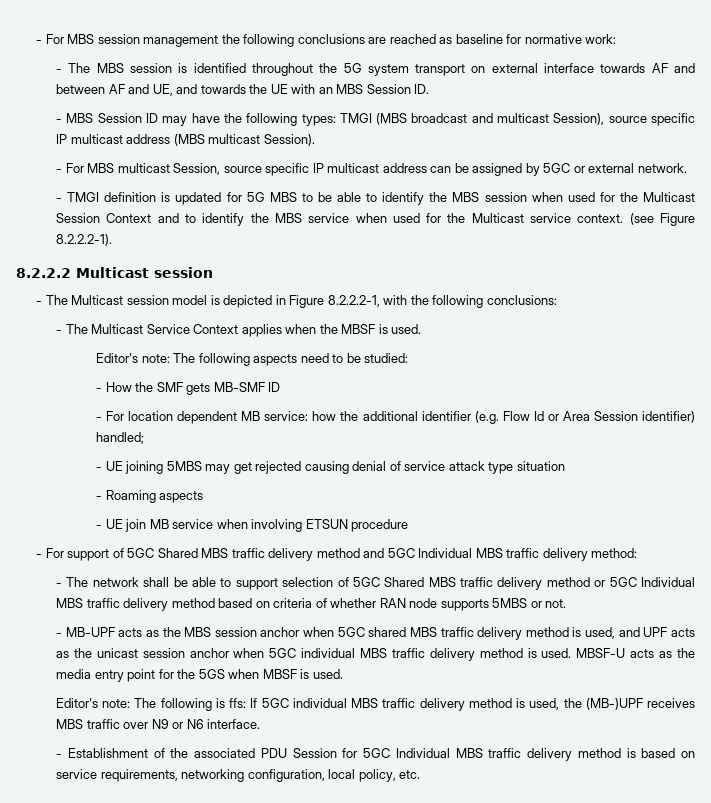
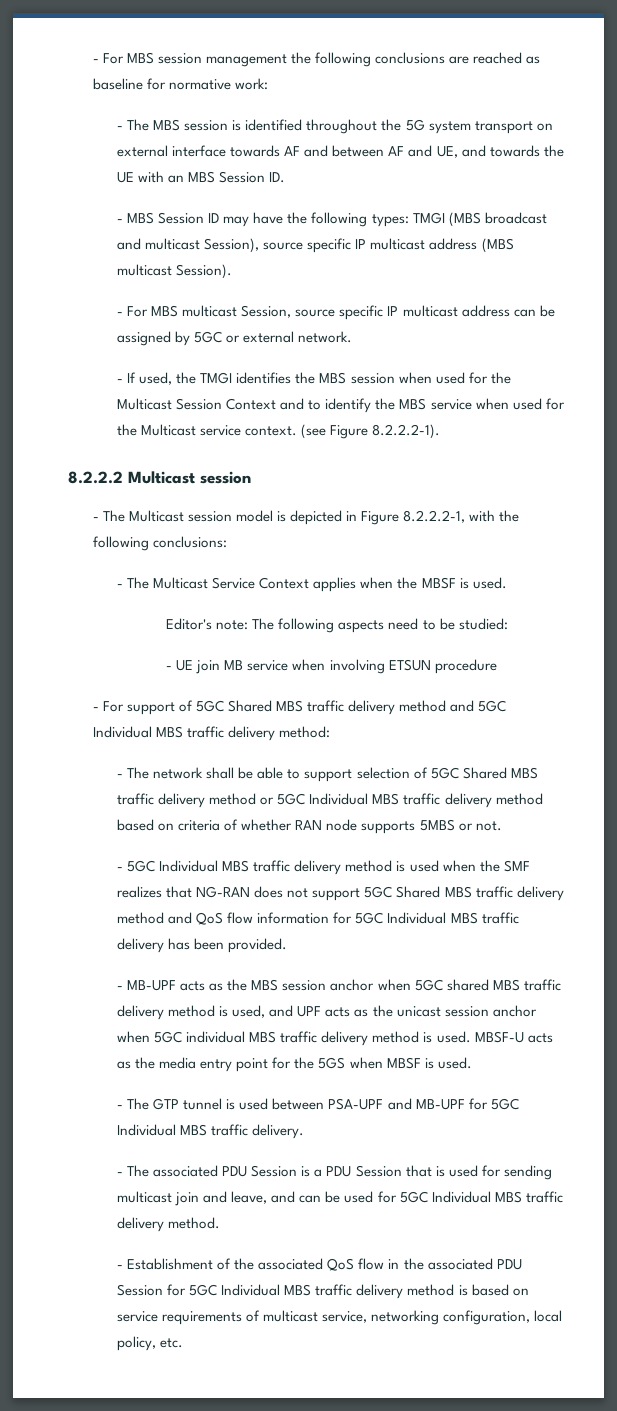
- - TMGI definition is updated for 5G MBS to be able to identify the MBS session when used for the Multicast Session Context and to identify the MBS service when used for the Multicast service context.
+ - If used, the TMGI identifies the MBS session when used for the Multicast Session Context and to identify the MBS service when used for the Multicast service context.
- - How the SMF gets MB-SMF ID
- - For location dependent MB service: how the additional identifier (e.g. Flow Id or Area Session identifier) handled;
- - UE joining 5MBS may get rejected causing denial of service attack type situation
- - Roaming aspects
+ - 5GC Individual MBS traffic delivery method is used when the SMF realizes that NG-RAN does not support 5GC Shared MBS traffic delivery method and QoS flow information for 5GC Individual MBS traffic delivery has been provided.
- Editor's note: The following is ffs: If 5GC individual MBS traffic delivery method is used, the (MB-)UPF receives MBS traffic over N9 or N6 interface.
+ - The GTP tunnel is used between PSA-UPF and MB-UPF for 5GC Individual MBS traffic delivery.
+ - The associated PDU Session is a PDU Session that is used for sending multicast join and leave, and can be used for 5GC Individual MBS traffic delivery method.
- - Establishment of the associated PDU Session for 5GC Individual MBS traffic delivery method is based on service requirements, networking configuration, local policy, etc.
+ - Establishment of the associated QoS flow in the associated PDU Session for 5GC Individual MBS traffic delivery method is based on service requirements of multicast service, networking configuration, local policy, etc.

